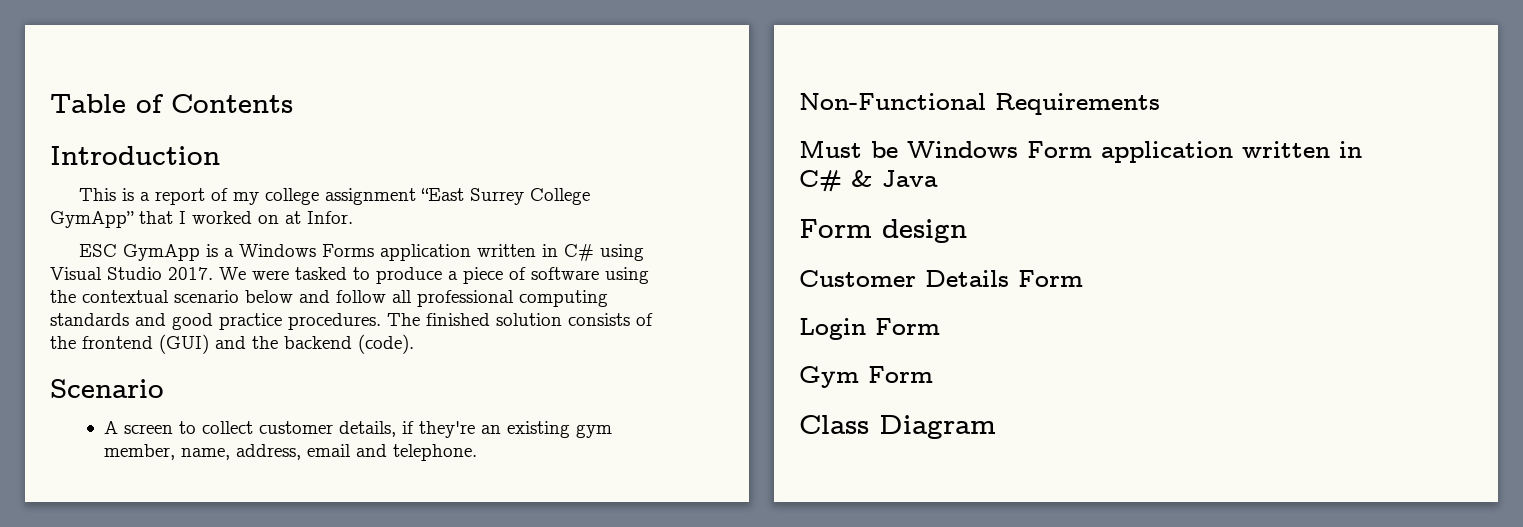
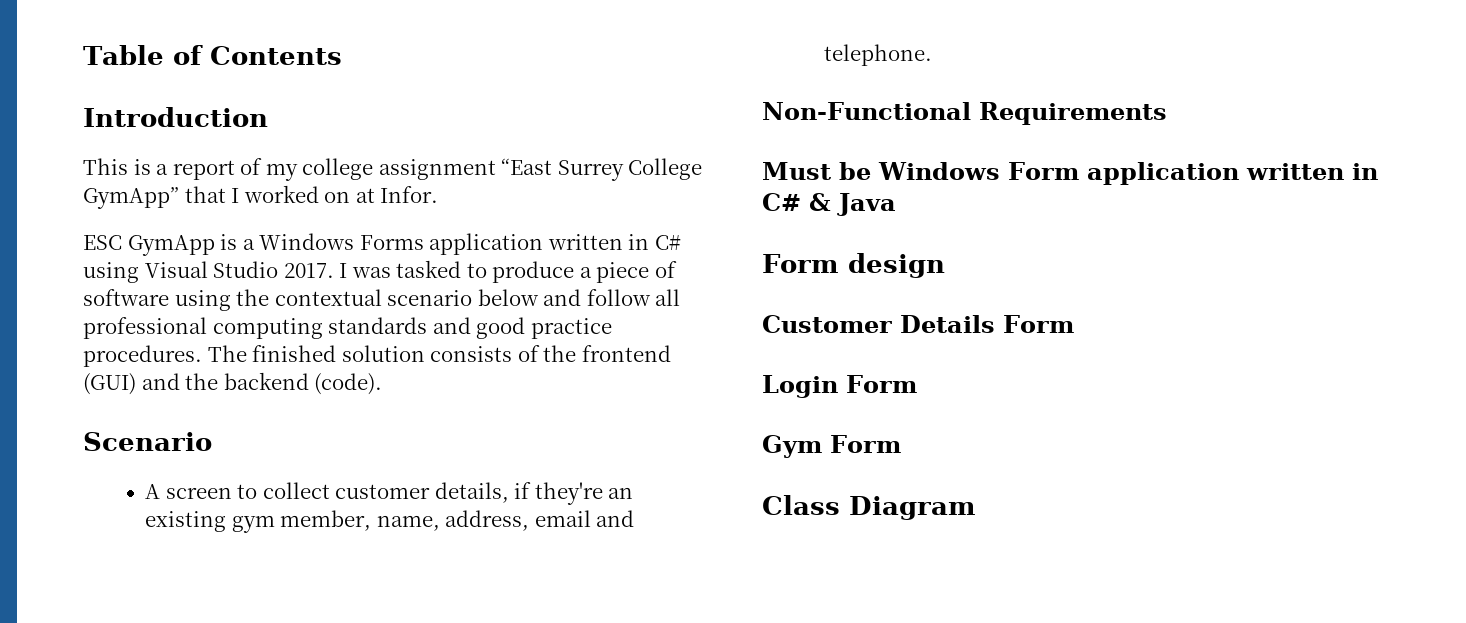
- We were tasked to produce a piece of software using the contextual scenario below and follow all professional computing standards and good practice procedures.
+ I was tasked to produce a piece of software using the contextual scenario below and follow all professional computing standards and good practice procedures.

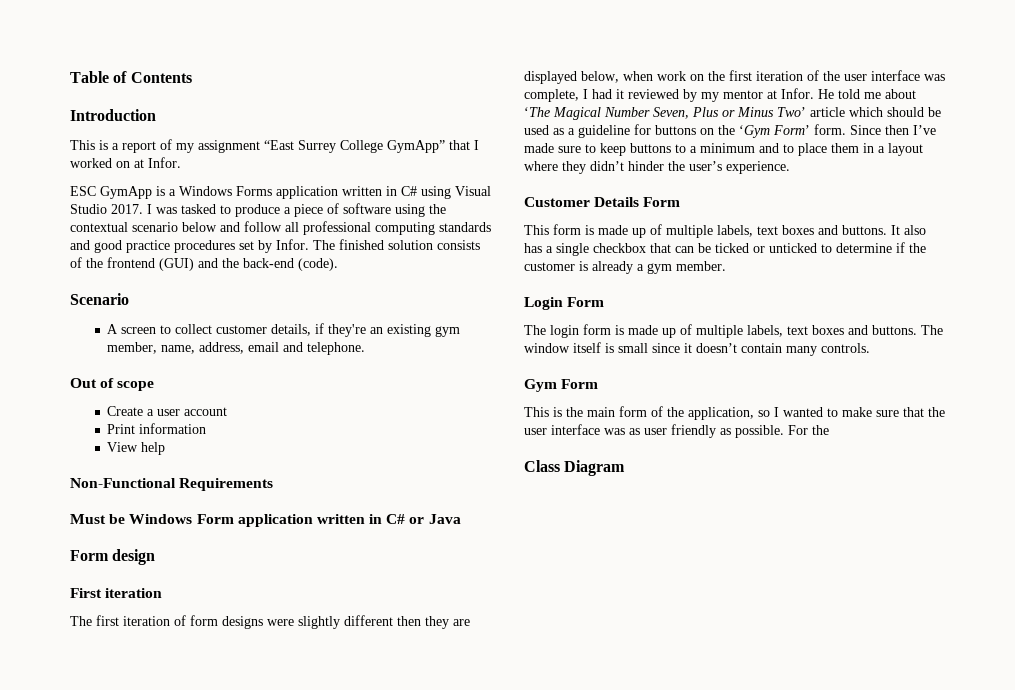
- This is a report of my college assignment “East Surrey College GymApp” that I worked on at Infor.
+ This is a report of my assignment “East Surrey College GymApp” that I worked on at Infor.
- I was tasked to produce a piece of software using the contextual scenario below and follow all professional computing standards and good practice procedures.
+ I was tasked to produce a piece of software using the contextual scenario below and follow all professional computing standards and good practice procedures set by Infor.
- The finished solution consists of the frontend (GUI) and the backend (code).
+ The finished solution consists of the frontend (GUI) and the back-end (code).
+ Out of scope
+ Create a user account
+ Print information
+ View help
- Must be Windows Form application written in C# & Java
+ Must be Windows Form application written in C# or Java
+ First iteration
+ The first iteration of form designs were slightly different then they are displayed below, when work on the first iteration of the user interface was complete, I had it reviewed by my mentor at Infor. He told me about ‘The Magical Number Seven, Plus or Minus Two’ article which should be used as a guideline for buttons on the ‘Gym Form’ form. Since then I’ve made sure to keep buttons to a minimum and to place them in a layout where they didn’t hinder the user’s experience.
  Customer Details Form
+ This form is made up of multiple labels, text boxes and buttons. It also has a single checkbox that can be ticked or unticked to determine if the customer is already a gym member.
  Login Form
+ The login form is made up of multiple labels, text boxes and buttons. The window itself is small since it doesn’t contain many controls.
  Gym Form
+ This is the main form of the application, so I wanted to make sure that the user interface was as user friendly as possible. For the

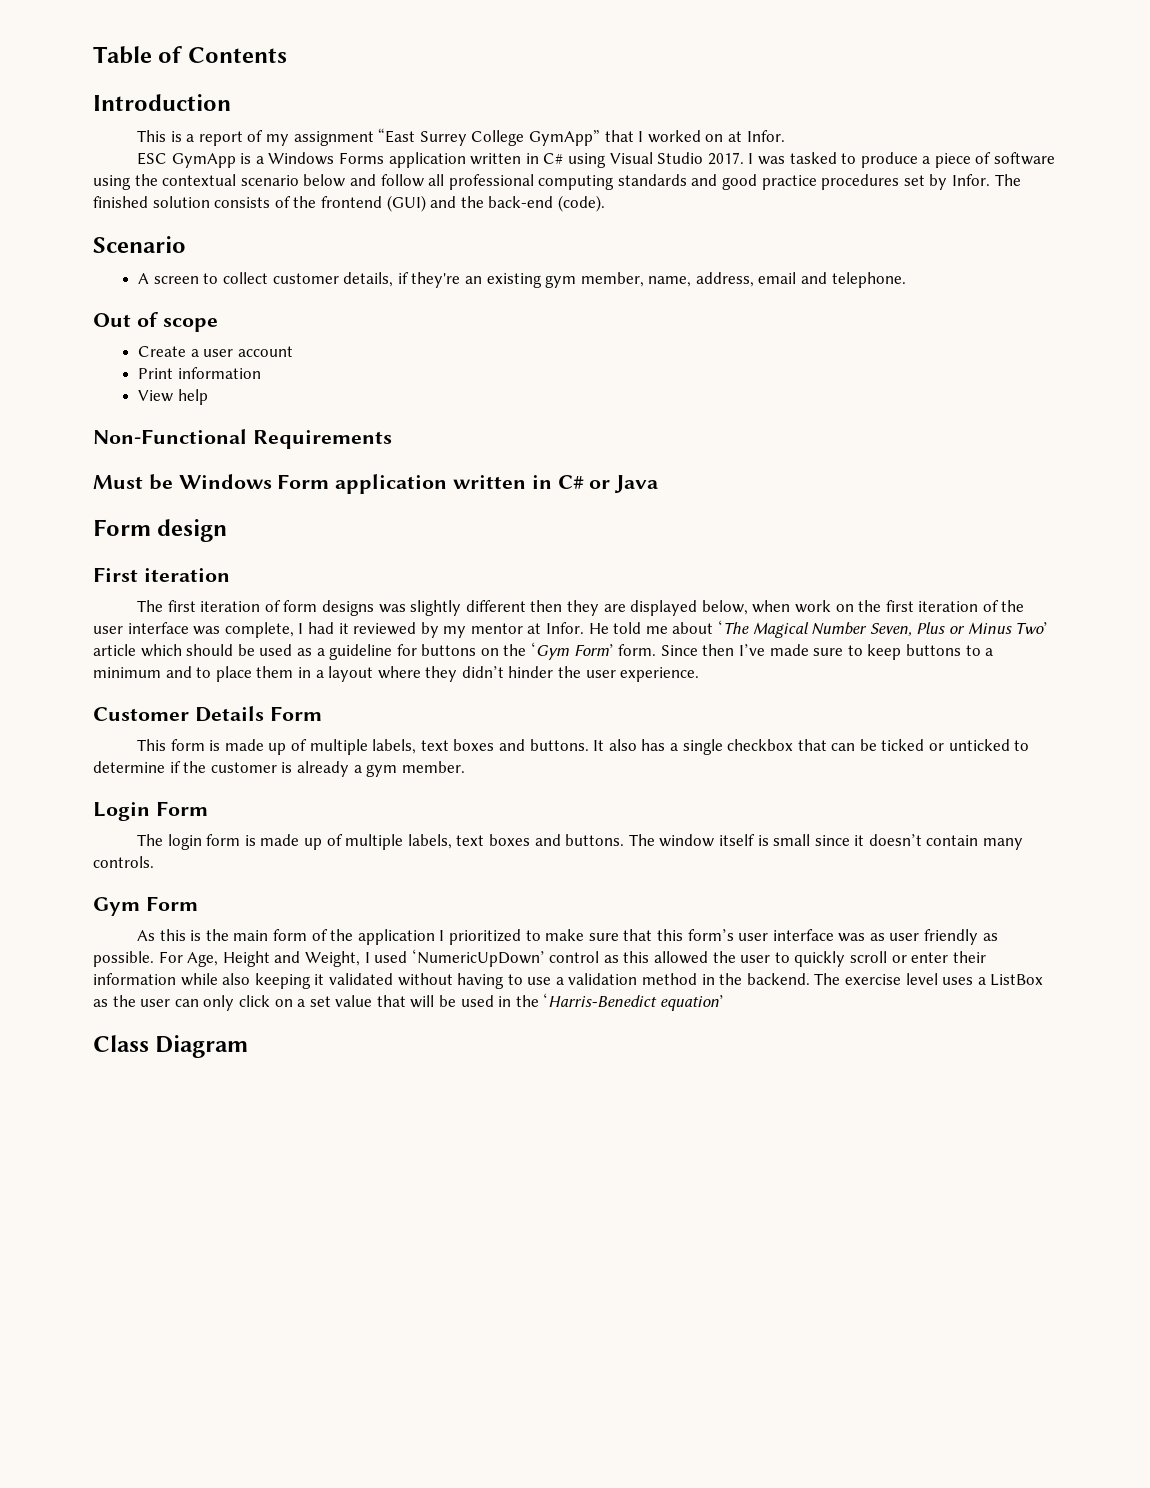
- The first iteration of form designs were slightly different then they are displayed below, when work on the first iteration of the user interface was complete, I had it reviewed by my mentor at Infor.
+ The first iteration of form designs was slightly different then they are displayed below, when work on the first iteration of the user interface was complete, I had it reviewed by my mentor at Infor.
- Since then I’ve made sure to keep buttons to a minimum and to place them in a layout where they didn’t hinder the user’s experience.
+ Since then I’ve made sure to keep buttons to a minimum and to place them in a layout where they didn’t hinder the user experience.
- This is the main form of the application, so I wanted to make sure that the user interface was as user friendly as possible.
+ As this is the main form of the application I prioritized to make sure that this form’s user interface was as user friendly as possible.
- For the
+ For Age, Height and Weight, I used ‘NumericUpDown’ control as this allowed the user to quickly scroll or enter their information while also keeping it validated without having to use a validation method in the backend. The exercise level uses a ListBox as the user can only click on a set value that will be used in the ‘Harris-Benedict equation’

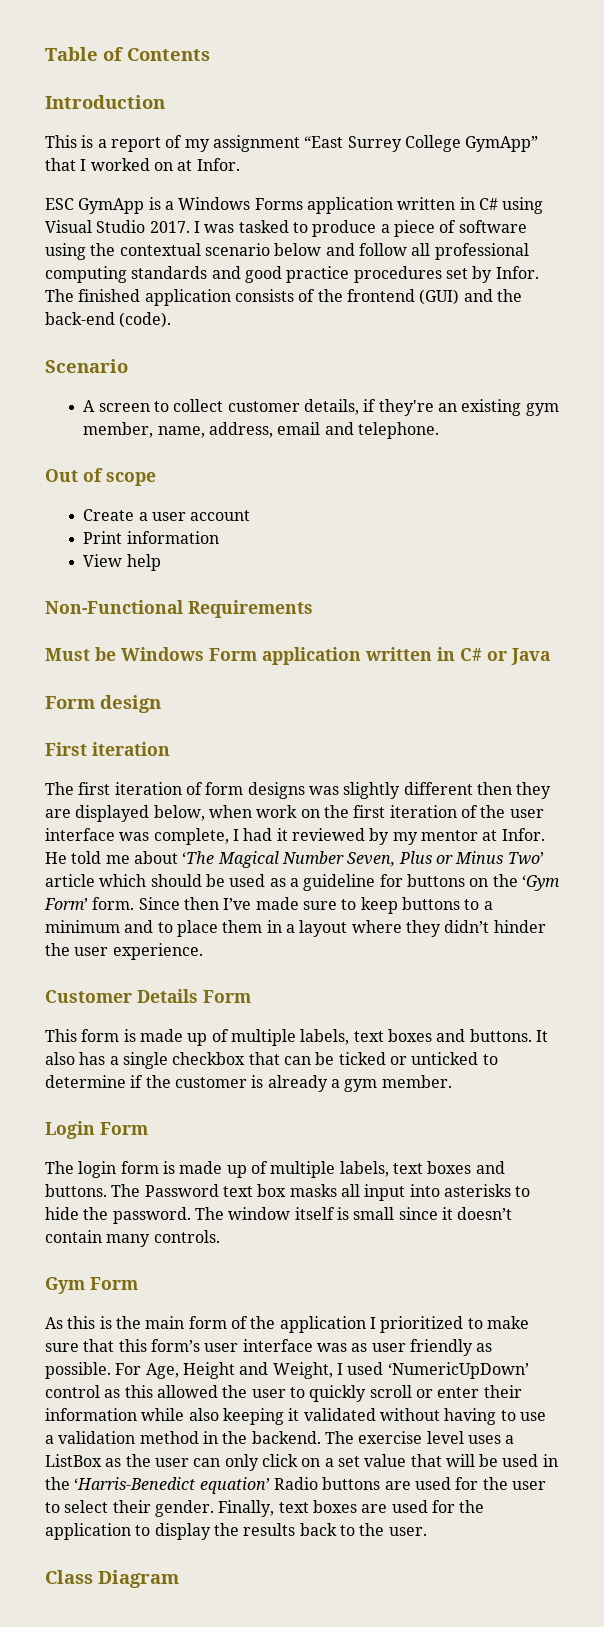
- The finished solution consists of the frontend (GUI) and the back-end (code).
+ The finished application consists of the frontend (GUI) and the back-end (code).
- The window itself is small since it doesn’t contain many controls.
+ The Password text box masks all input into asterisks to hide the password. The window itself is small since it doesn’t contain many controls.
- The exercise level uses a ListBox as the user can only click on a set value that will be used in the ‘Harris-Benedict equation’
+ The exercise level uses a ListBox as the user can only click on a set value that will be used in the ‘Harris-Benedict equation’ Radio buttons are used for the user to select their gender. Finally, text boxes are used for the application to display the results back to the user.

